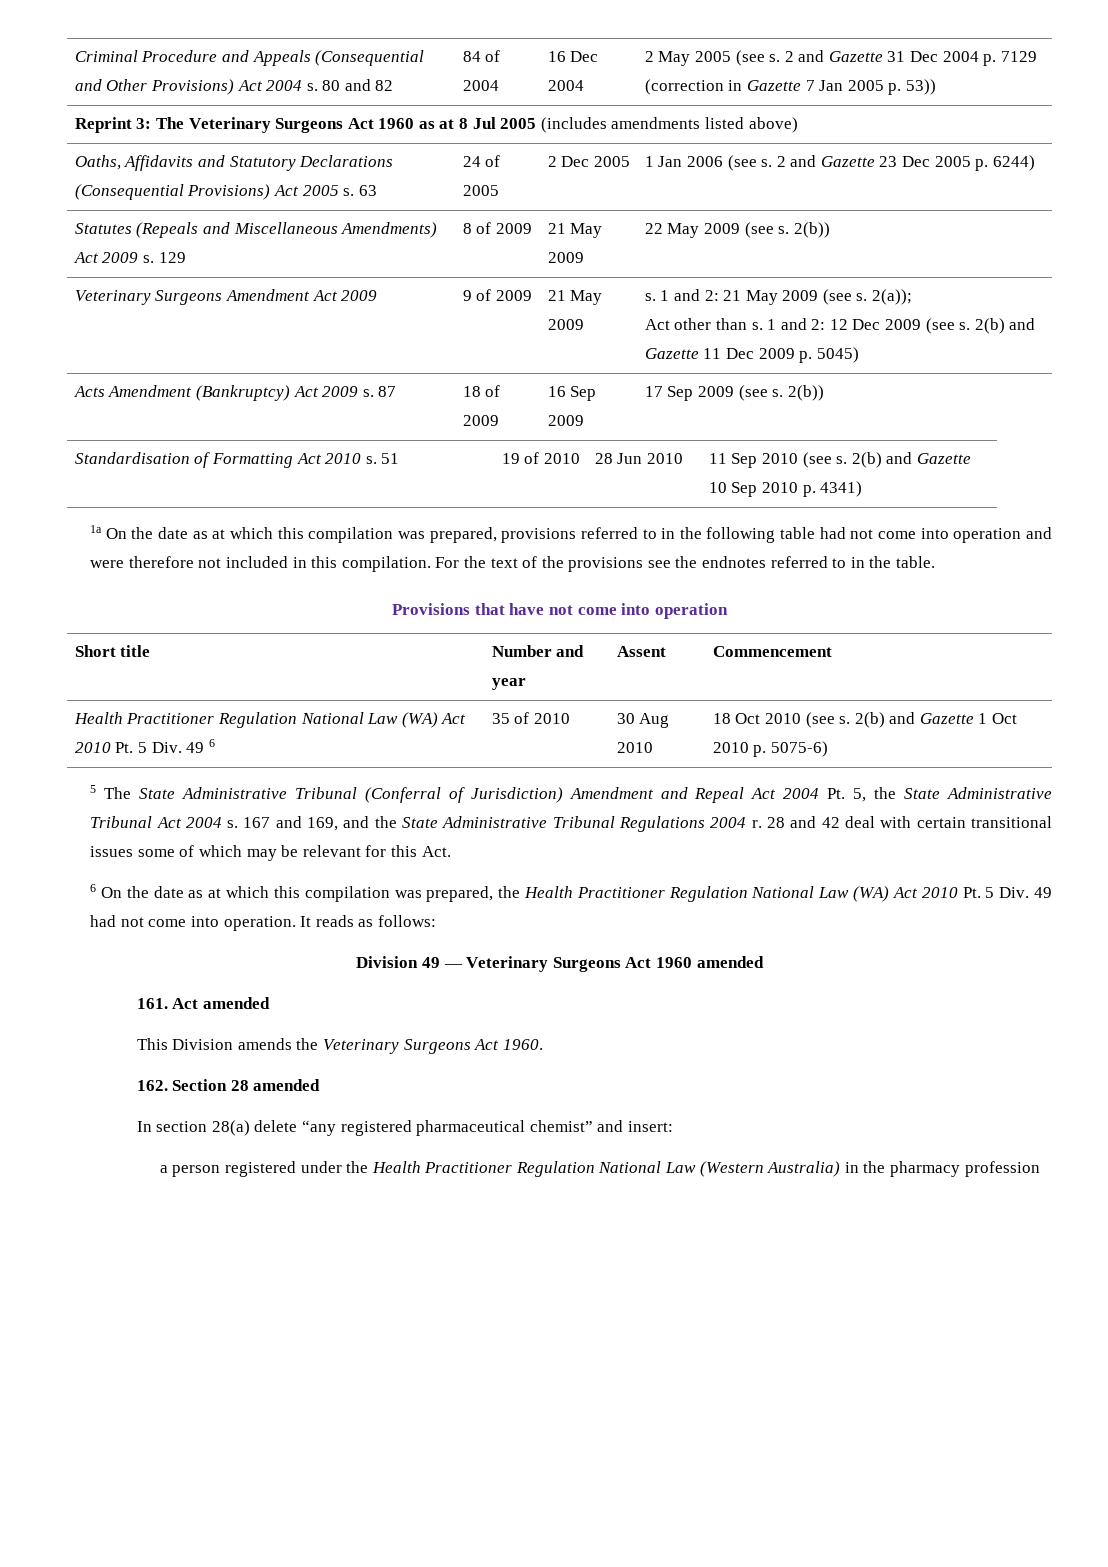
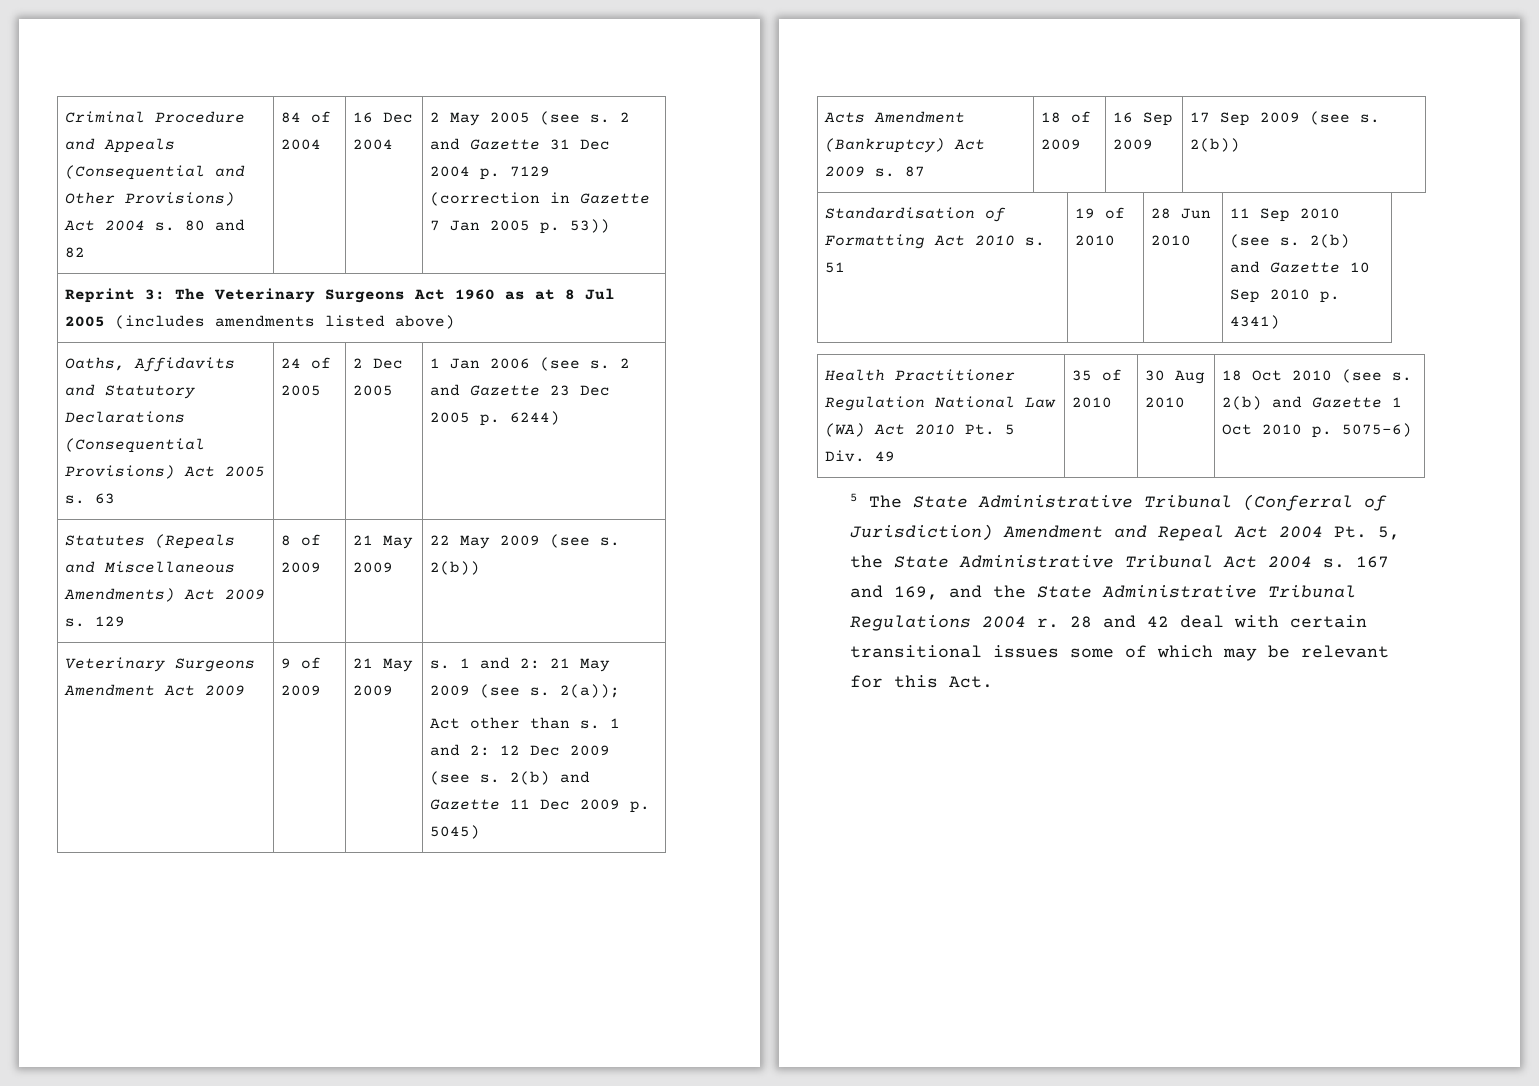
- 1a On the date as at which this compilation was prepared, provisions referred to in the following table had not come into operation and were therefore not included in this compilation. For the text of the provisions see the endnotes referred to in the table.
- Provisions that have not come into operation
- Short title | Number and year | Assent | Commencement
- Health Practitioner Regulation National Law (WA) Act 2010 Pt. 5 Div. 49 6 | 35 of 2010 | 30 Aug 2010 | 18 Oct 2010 (see s. 2(b) and Gazette 1 Oct 2010 p. 5075-6)
+ Health Practitioner Regulation National Law (WA) Act 2010 Pt. 5 Div. 49 | 35 of 2010 | 30 Aug 2010 | 18 Oct 2010 (see s. 2(b) and Gazette 1 Oct 2010 p. 5075-6)
- 6 On the date as at which this compilation was prepared, the Health Practitioner Regulation National Law (WA) Act 2010 Pt. 5 Div. 49 had not come into operation. It reads as follows:
- Division 49 — Veterinary Surgeons Act 1960 amended
- 161. Act amended
- This Division amends the Veterinary Surgeons Act 1960.
- 162. Section 28 amended
- In section 28(a) delete “any registered pharmaceutical chemist” and insert:
- a person registered under the Health Practitioner Regulation National Law (Western Australia) in the pharmacy profession

